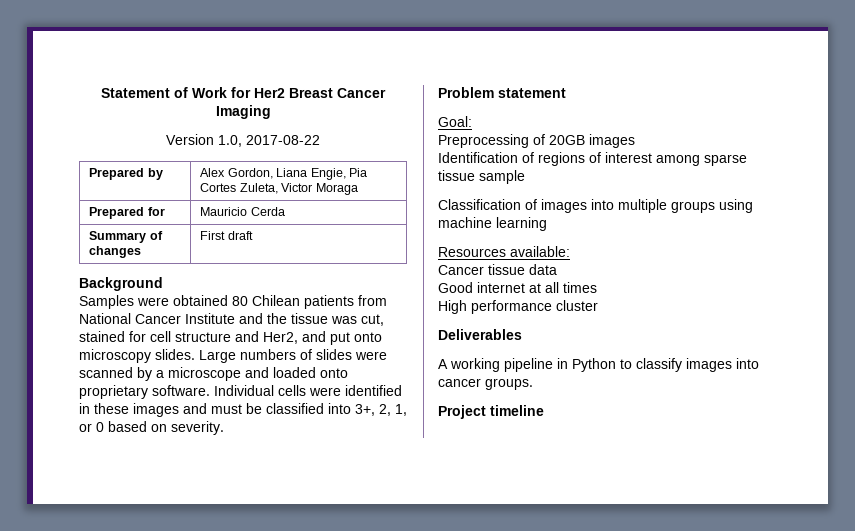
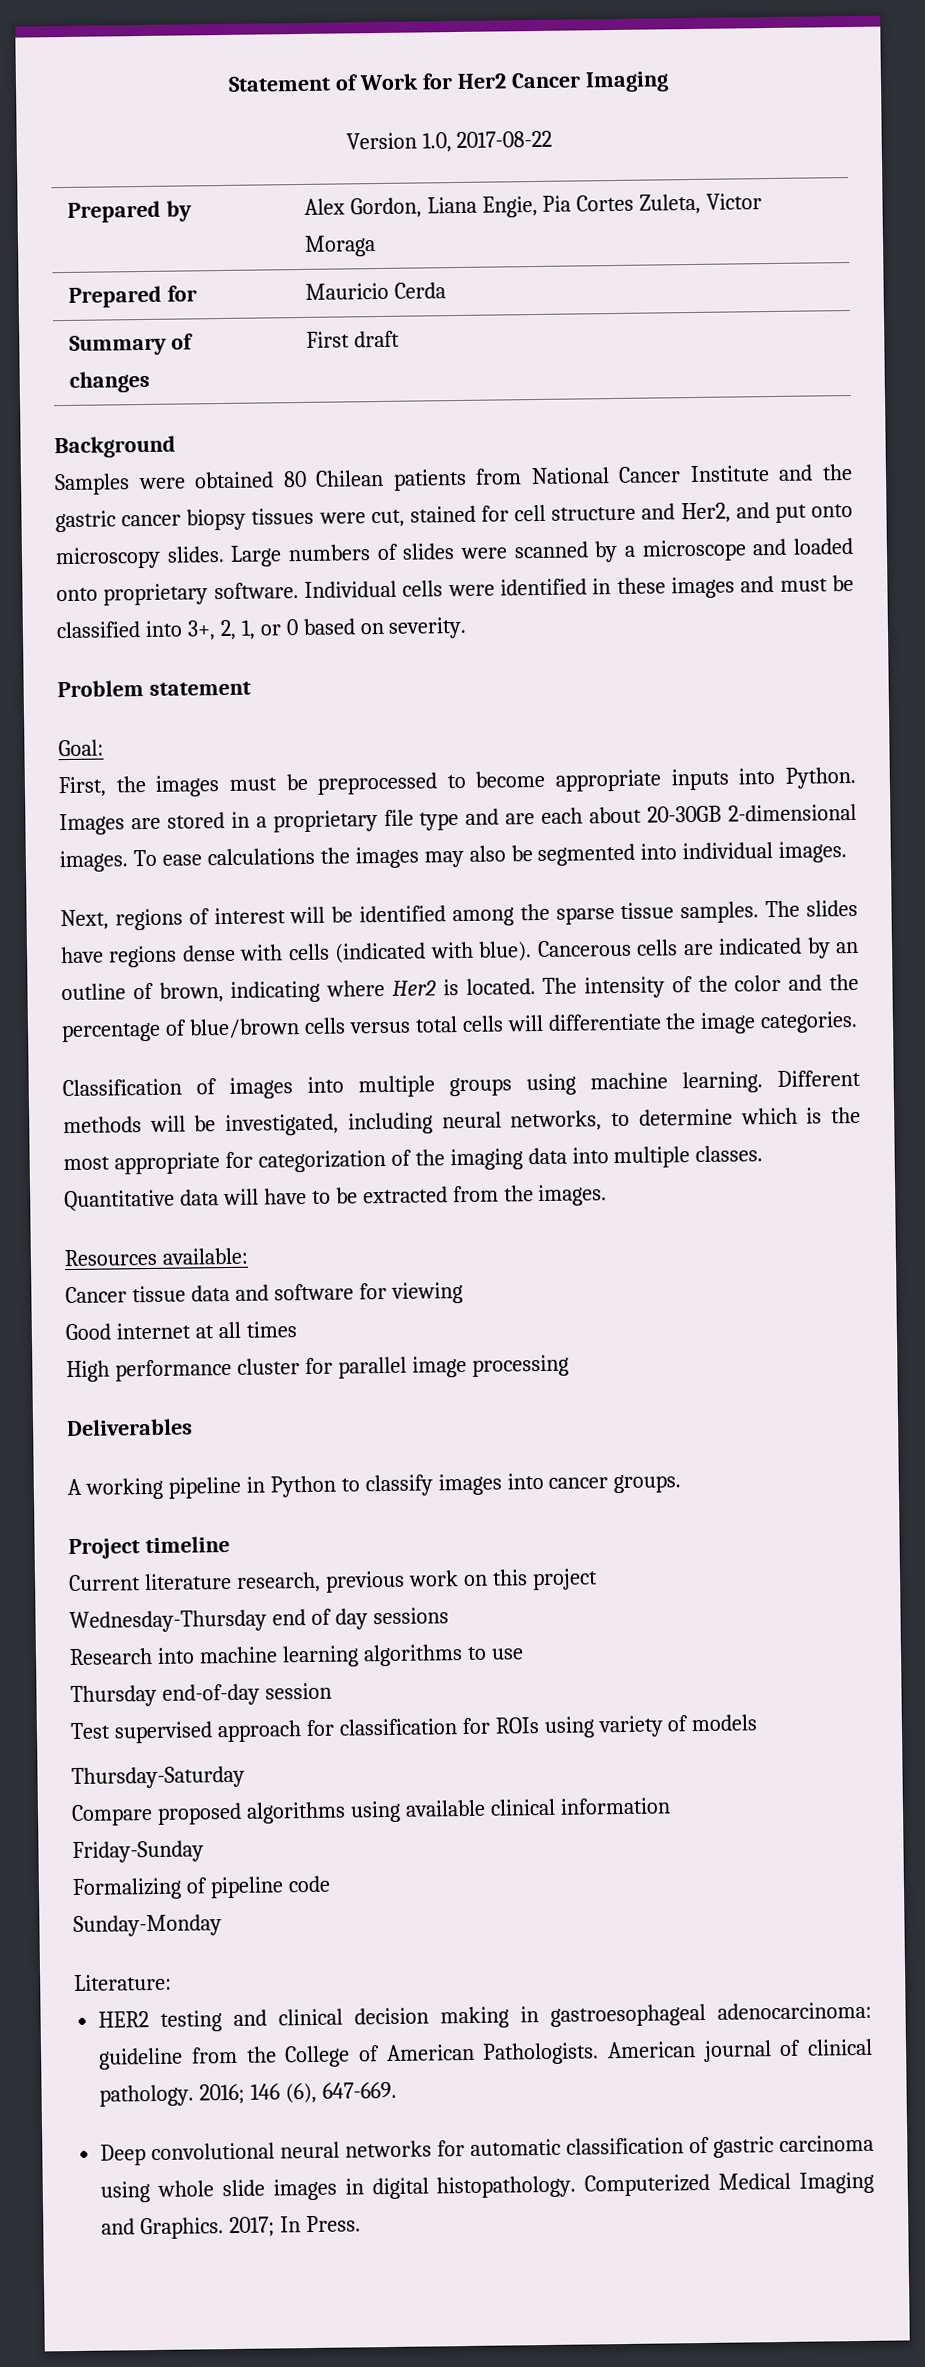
- Statement of Work for Her2 Breast Cancer Imaging
+ Statement of Work for Her2 Cancer Imaging
- Samples were obtained 80 Chilean patients from National Cancer Institute and the tissue was cut, stained for cell structure and Her2, and put onto microscopy slides.
+ Samples were obtained 80 Chilean patients from National Cancer Institute and the gastric cancer biopsy tissues were cut, stained for cell structure and Her2, and put onto microscopy slides.
- Preprocessing of 20GB images
- Identification of regions of interest among sparse tissue sample
+ First, the images must be preprocessed to become appropriate inputs into Python. Images are stored in a proprietary file type and are each about 20-30GB 2-dimensional images. To ease calculations the images may also be segmented into individual images.
+ Next, regions of interest will be identified among the sparse tissue samples. The slides have regions dense with cells (indicated with blue). Cancerous cells are indicated by an outline of brown, indicating where Her2 is located. The intensity of the color and the percentage of blue/brown cells versus total cells will differentiate the image categories.
- Classification of images into multiple groups using machine learning
+ Classification of images into multiple groups using machine learning. Different methods will be investigated, including neural networks, to determine which is the most appropriate for categorization of the imaging data into multiple classes. Quantitative data will have to be extracted from the images.
- Cancer tissue data
+ Cancer tissue data and software for viewing
- High performance cluster
+ High performance cluster for parallel image processing
+ Current literature research, previous work on this project
+ Wednesday-Thursday end of day sessions
+ Research into machine learning algorithms to use
+ Thursday end-of-day session
+ Test supervised approach for classification for ROIs using variety of models
+ Thursday-Saturday
+ Compare proposed algorithms using available clinical information
+ Friday-Sunday
+ Formalizing of pipeline code
+ Sunday-Monday
+ Literature:
+ HER2 testing and clinical decision making in gastroesophageal adenocarcinoma: guideline from the College of American Pathologists. American journal of clinical pathology. 2016; 146 (6), 647-669.
+ Deep convolutional neural networks for automatic classification of gastric carcinoma using whole slide images in digital histopathology. Computerized Medical Imaging and Graphics. 2017; In Press.

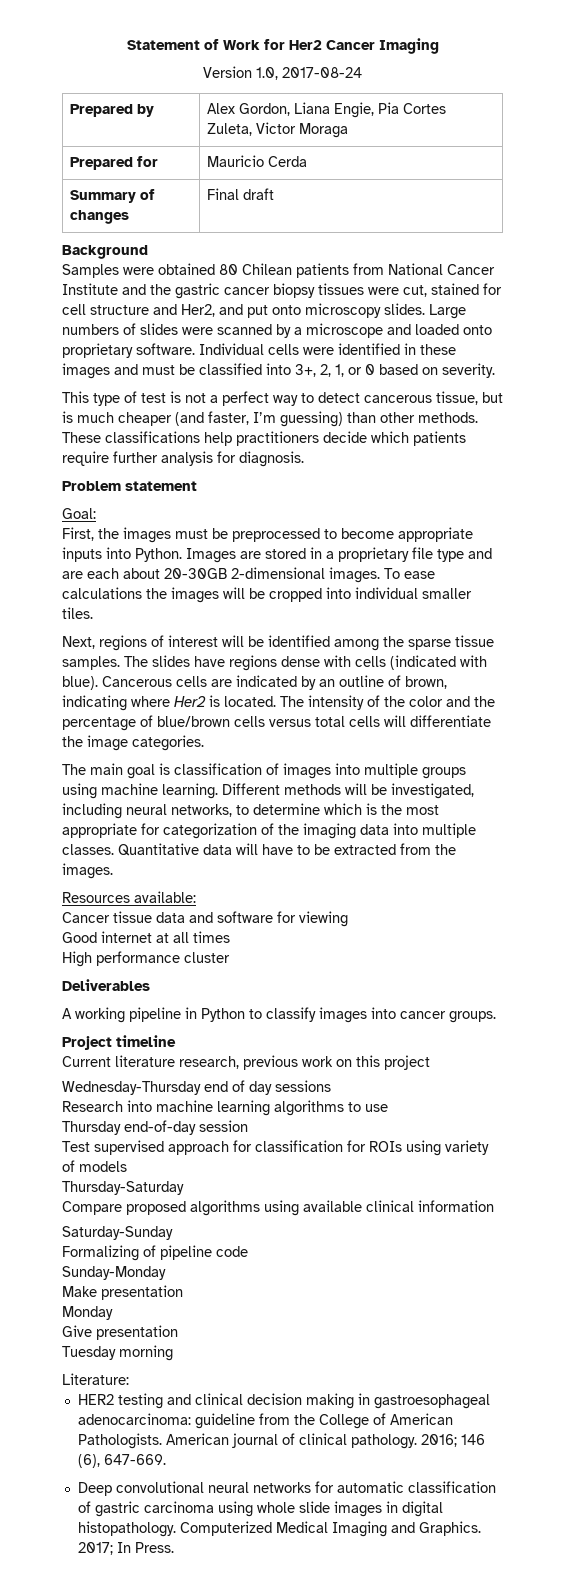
- Version 1.0, 2017-08-22
+ Version 1.0, 2017-08-24
- Summary of changes | First draft
+ Summary of changes | Final draft
+ This type of test is not a perfect way to detect cancerous tissue, but is much cheaper (and faster, I’m guessing) than other methods. These classifications help practitioners decide which patients require further analysis for diagnosis.
- To ease calculations the images may also be segmented into individual images.
+ To ease calculations the images will be cropped into individual smaller tiles.
- Classification of images into multiple groups using machine learning.
+ The main goal is classification of images into multiple groups using machine learning.
- High performance cluster for parallel image processing
+ High performance cluster
- Friday-Sunday
+ Saturday-Sunday
+ Make presentation
+ Monday
+ Give presentation
+ Tuesday morning

